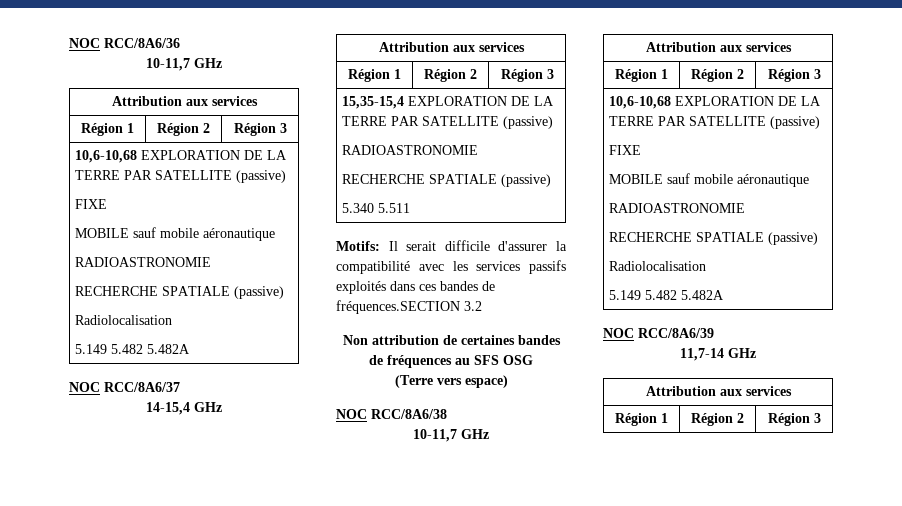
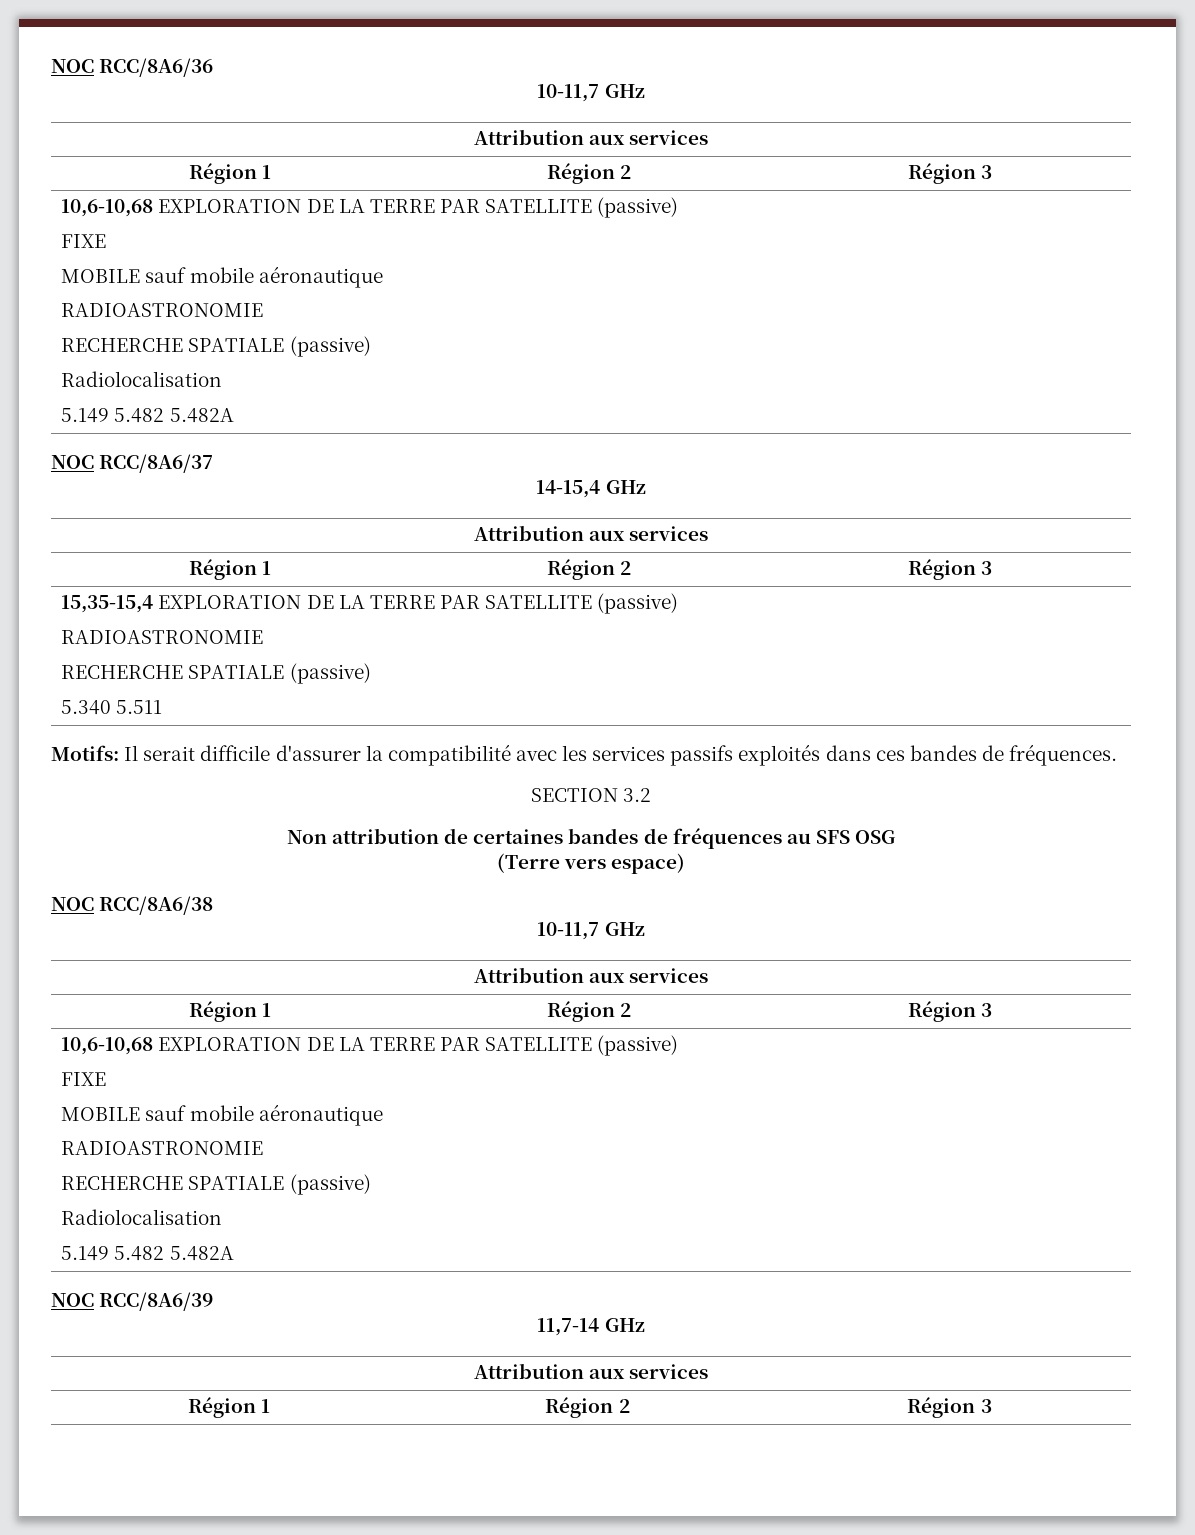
- Motifs: Il serait difficile d'assurer la compatibilité avec les services passifs exploités dans ces bandes de fréquences.SECTION 3.2
+ Motifs: Il serait difficile d'assurer la compatibilité avec les services passifs exploités dans ces bandes de fréquences.
+ SECTION 3.2

